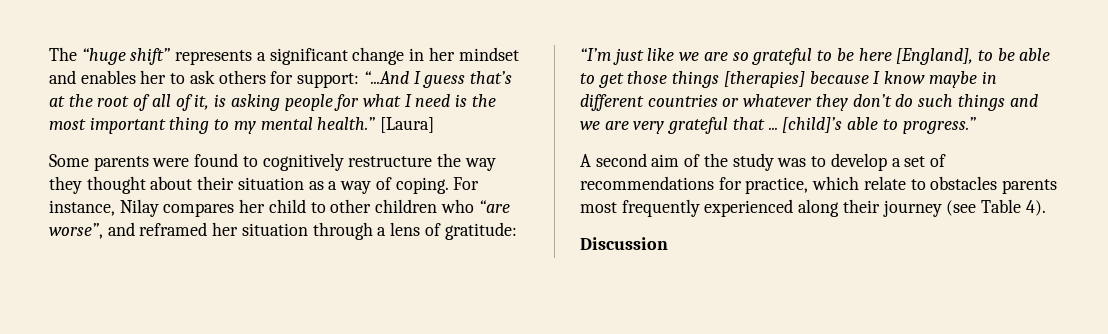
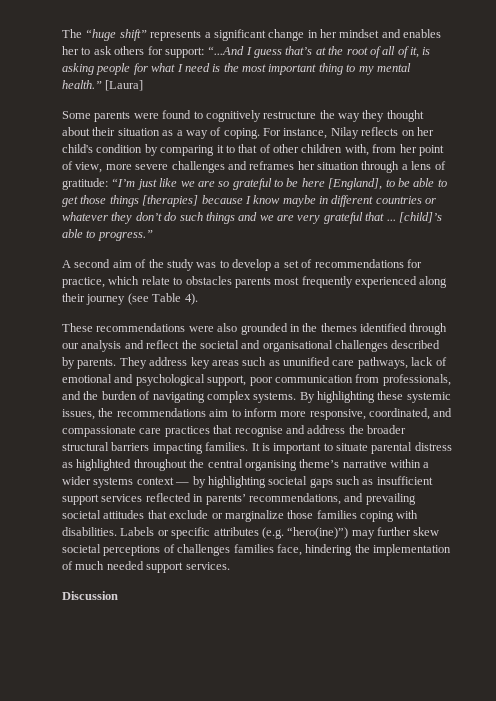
- For instance, Nilay compares her child to other children who “are worse”, and reframed her situation through a lens of gratitude: “I’m just like we are so grateful to be here [England], to be able to get those things [therapies] because I know maybe in different countries or whatever they don’t do such things and we are very grateful that ...
+ For instance, Nilay reflects on her child's condition by comparing it to that of other children with, from her point of view, more severe challenges and reframes her situation through a lens of gratitude: “I’m just like we are so grateful to be here [England], to be able to get those things [therapies] because I know maybe in different countries or whatever they don’t do such things and we are very grateful that ...
+ These recommendations were also grounded in the themes identified through our analysis and reflect the societal and organisational challenges described by parents. They address key areas such as ununified care pathways, lack of emotional and psychological support, poor communication from professionals, and the burden of navigating complex systems. By highlighting these systemic issues, the recommendations aim to inform more responsive, coordinated, and compassionate care practices that recognise and address the broader structural barriers impacting families. It is important to situate parental distress as highlighted throughout the central organising theme’s narrative within a wider systems context — by highlighting societal gaps such as insufficient support services reflected in parents’ recommendations, and prevailing societal attitudes that exclude or marginalize those families coping with disabilities. Labels or specific attributes (e.g. “hero(ine)”) may further skew societal perceptions of challenges families face, hindering the implementation of much needed support services.

